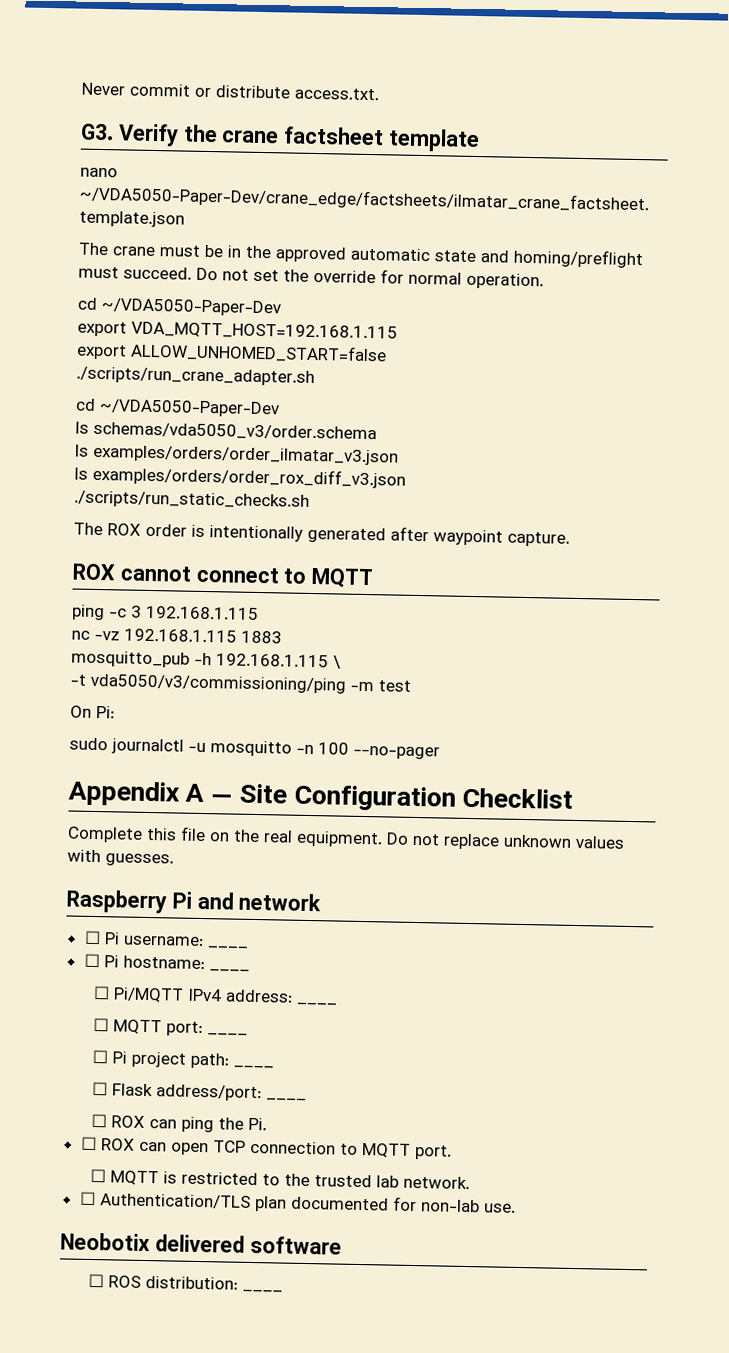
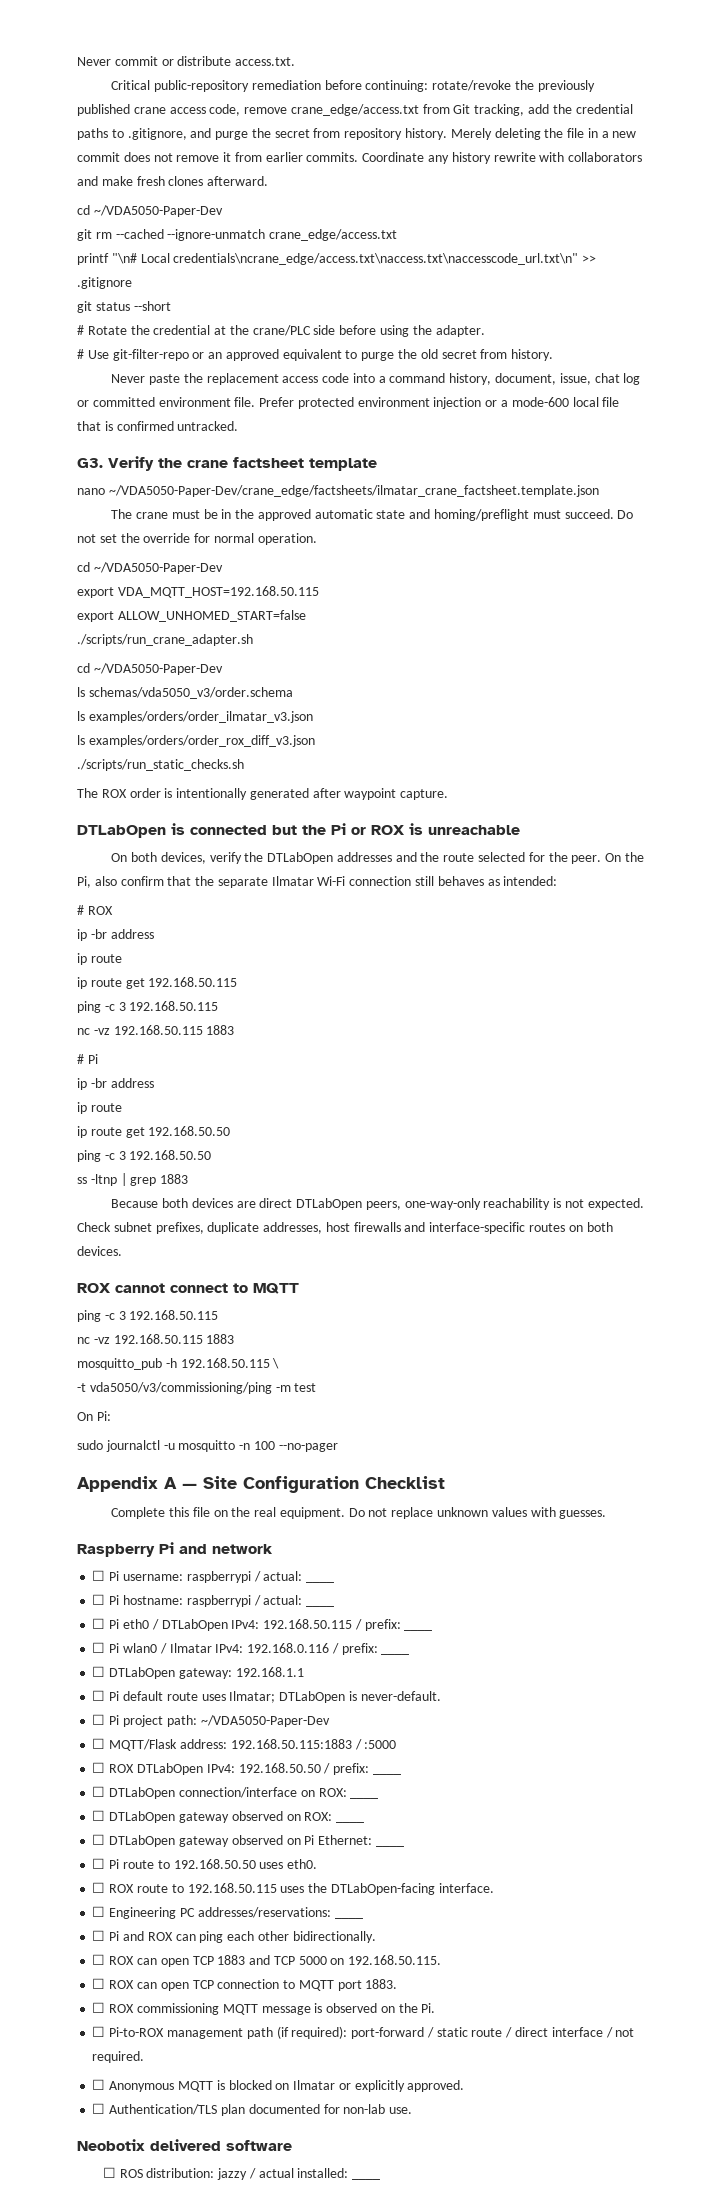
+ Critical public-repository remediation before continuing: rotate/revoke the previously published crane access code, remove crane_edge/access.txt from Git tracking, add the credential paths to .gitignore, and purge the secret from repository history. Merely deleting the file in a new commit does not remove it from earlier commits. Coordinate any history rewrite with collaborators and make fresh clones afterward.
+ cd ~/VDA5050-Paper-Dev
+ git rm --cached --ignore-unmatch crane_edge/access.txt
+ printf "\n# Local credentials\ncrane_edge/access.txt\naccess.txt\naccesscode_url.txt\n" >> .gitignore
+ git status --short
+ # Rotate the credential at the crane/PLC side before using the adapter.
+ # Use git-filter-repo or an approved equivalent to purge the old secret from history.
+ Never paste the replacement access code into a command history, document, issue, chat log or committed environment file. Prefer protected environment injection or a mode-600 local file that is confirmed untracked.
- export VDA_MQTT_HOST=192.168.1.115
+ export VDA_MQTT_HOST=192.168.50.115
+ DTLabOpen is connected but the Pi or ROX is unreachable
+ On both devices, verify the DTLabOpen addresses and the route selected for the peer. On the Pi, also confirm that the separate Ilmatar Wi-Fi connection still behaves as intended:
+ # ROX
+ ip -br address
+ ip route
+ ip route get 192.168.50.115
+ ping -c 3 192.168.50.115
+ nc -vz 192.168.50.115 1883
+ # Pi
+ ip -br address
+ ip route
+ ip route get 192.168.50.50
+ ping -c 3 192.168.50.50
+ ss -ltnp | grep 1883
+ Because both devices are direct DTLabOpen peers, one-way-only reachability is not expected. Check subnet prefixes, duplicate addresses, host firewalls and interface-specific routes on both devices.
  ROX cannot connect to MQTT
- ping -c 3 192.168.1.115
- nc -vz 192.168.1.115 1883
+ ping -c 3 192.168.50.115
+ nc -vz 192.168.50.115 1883
- mosquitto_pub -h 192.168.1.115 \
+ mosquitto_pub -h 192.168.50.115 \
- ☐ Pi username: ____
+ ☐ Pi username: raspberrypi / actual: ____
- ☐ Pi hostname: ____
- ☐ Pi/MQTT IPv4 address: ____
- ☐ MQTT port: ____
- ☐ Pi project path: ____
- ☐ Flask address/port: ____
- ☐ ROX can ping the Pi.
+ ☐ Pi hostname: raspberrypi / actual: ____
+ ☐ Pi eth0 / DTLabOpen IPv4: 192.168.50.115 / prefix: ____
+ ☐ Pi wlan0 / Ilmatar IPv4: 192.168.0.116 / prefix: ____
+ ☐ DTLabOpen gateway: 192.168.1.1
+ ☐ Pi default route uses Ilmatar; DTLabOpen is never-default.
+ ☐ Pi project path: ~/VDA5050-Paper-Dev
+ ☐ MQTT/Flask address: 192.168.50.115:1883 / :5000
+ ☐ ROX DTLabOpen IPv4: 192.168.50.50 / prefix: ____
+ ☐ DTLabOpen connection/interface on ROX: ____
+ ☐ DTLabOpen gateway observed on ROX: ____
+ ☐ DTLabOpen gateway observed on Pi Ethernet: ____
+ ☐ Pi route to 192.168.50.50 uses eth0.
+ ☐ ROX route to 192.168.50.115 uses the DTLabOpen-facing interface.
+ ☐ Engineering PC addresses/reservations: ____
+ ☐ Pi and ROX can ping each other bidirectionally.
+ ☐ ROX can open TCP 1883 and TCP 5000 on 192.168.50.115.
- ☐ ROX can open TCP connection to MQTT port.
- ☐ MQTT is restricted to the trusted lab network.
+ ☐ ROX can open TCP connection to MQTT port 1883.
+ ☐ ROX commissioning MQTT message is observed on the Pi.
+ ☐ Pi-to-ROX management path (if required): port-forward / static route / direct interface / not required.
+ ☐ Anonymous MQTT is blocked on Ilmatar or explicitly approved.
- ☐ ROS distribution: ____
+ ☐ ROS distribution: jazzy / actual installed: ____

